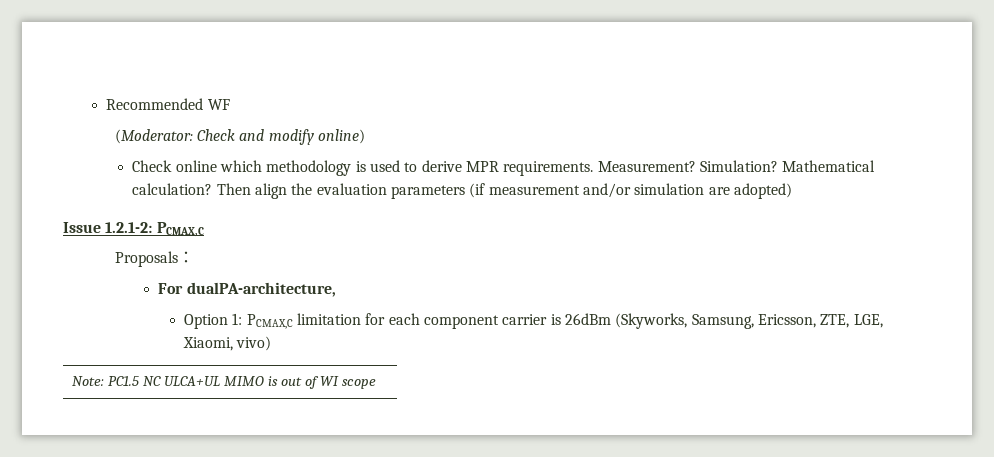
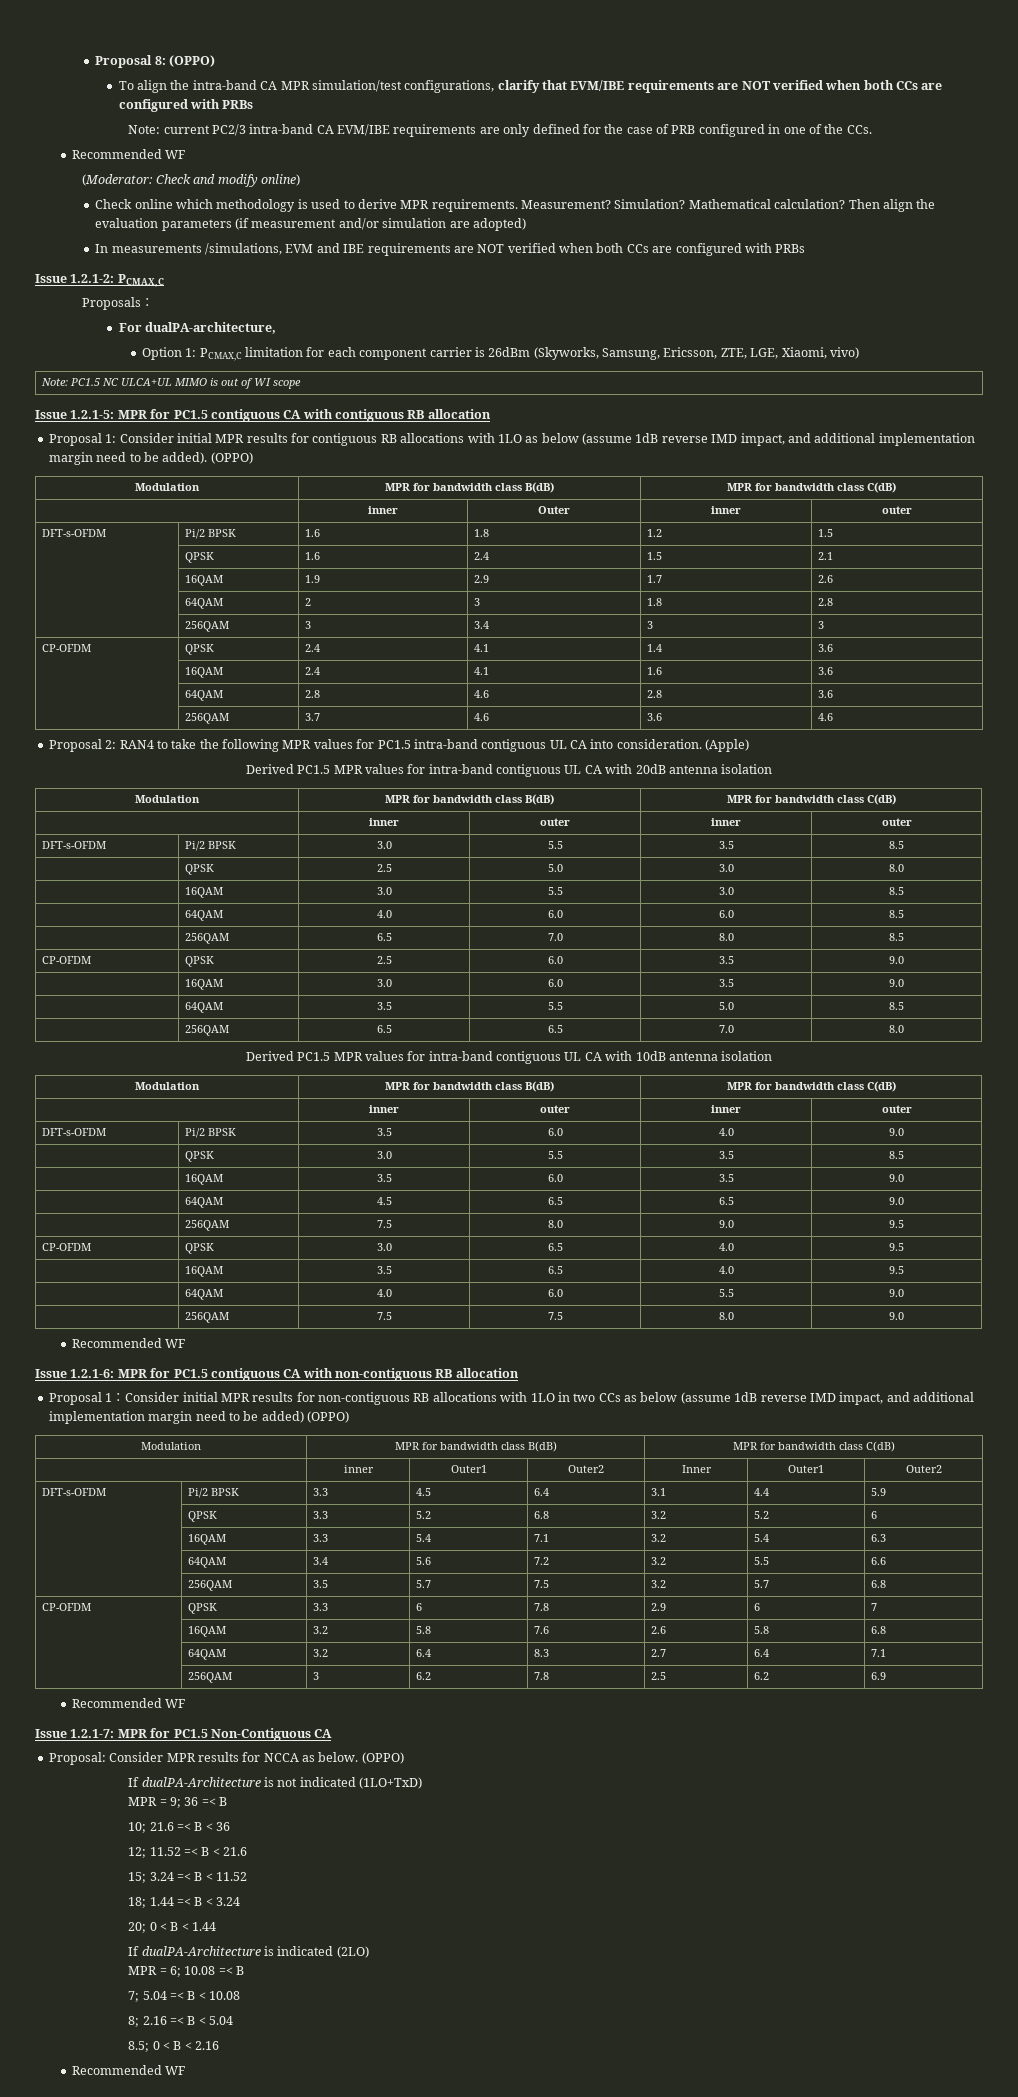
+ Proposal 8: (OPPO)
+ To align the intra-band CA MPR simulation/test configurations, clarify that EVM/IBE requirements are NOT verified when both CCs are configured with PRBs
+ Note: current PC2/3 intra-band CA EVM/IBE requirements are only defined for the case of PRB configured in one of the CCs.
+ In measurements /simulations, EVM and IBE requirements are NOT verified when both CCs are configured with PRBs
+ Issue 1.2.1-5: MPR for PC1.5 contiguous CA with contiguous RB allocation
+ Proposal 1: Consider initial MPR results for contiguous RB allocations with 1LO as below (assume 1dB reverse IMD impact, and additional implementation margin need to be added). (OPPO)
+ Modulation | MPR for bandwidth class B(dB) | MPR for bandwidth class C(dB)
+ | inner | Outer | inner | outer
+ DFT-s-OFDM | Pi/2 BPSK | 1.6 | 1.8 | 1.2 | 1.5
+ | QPSK | 1.6 | 2.4 | 1.5 | 2.1
+ | 16QAM | 1.9 | 2.9 | 1.7 | 2.6
+ | 64QAM | 2 | 3 | 1.8 | 2.8
+ | 256QAM | 3 | 3.4 | 3 | 3
+ CP-OFDM | QPSK | 2.4 | 4.1 | 1.4 | 3.6
+ | 16QAM | 2.4 | 4.1 | 1.6 | 3.6
+ | 64QAM | 2.8 | 4.6 | 2.8 | 3.6
+ | 256QAM | 3.7 | 4.6 | 3.6 | 4.6
+ Proposal 2: RAN4 to take the following MPR values for PC1.5 intra-band contiguous UL CA into consideration. (Apple)
+ Derived PC1.5 MPR values for intra-band contiguous UL CA with 20dB antenna isolation
+ Modulation | MPR for bandwidth class B(dB) | MPR for bandwidth class C(dB)
+ | inner | outer | inner | outer
+ DFT-s-OFDM | Pi/2 BPSK | 3.0 | 5.5 | 3.5 | 8.5
+ | QPSK | 2.5 | 5.0 | 3.0 | 8.0
+ | 16QAM | 3.0 | 5.5 | 3.0 | 8.5
+ | 64QAM | 4.0 | 6.0 | 6.0 | 8.5
+ | 256QAM | 6.5 | 7.0 | 8.0 | 8.5
+ CP-OFDM | QPSK | 2.5 | 6.0 | 3.5 | 9.0
+ | 16QAM | 3.0 | 6.0 | 3.5 | 9.0
+ | 64QAM | 3.5 | 5.5 | 5.0 | 8.5
+ | 256QAM | 6.5 | 6.5 | 7.0 | 8.0
+ Derived PC1.5 MPR values for intra-band contiguous UL CA with 10dB antenna isolation
+ Modulation | MPR for bandwidth class B(dB) | MPR for bandwidth class C(dB)
+ | inner | outer | inner | outer
+ DFT-s-OFDM | Pi/2 BPSK | 3.5 | 6.0 | 4.0 | 9.0
+ | QPSK | 3.0 | 5.5 | 3.5 | 8.5
+ | 16QAM | 3.5 | 6.0 | 3.5 | 9.0
+ | 64QAM | 4.5 | 6.5 | 6.5 | 9.0
+ | 256QAM | 7.5 | 8.0 | 9.0 | 9.5
+ CP-OFDM | QPSK | 3.0 | 6.5 | 4.0 | 9.5
+ | 16QAM | 3.5 | 6.5 | 4.0 | 9.5
+ | 64QAM | 4.0 | 6.0 | 5.5 | 9.0
+ | 256QAM | 7.5 | 7.5 | 8.0 | 9.0
+ Recommended WF
+ Issue 1.2.1-6: MPR for PC1.5 contiguous CA with non-contiguous RB allocation
+ Proposal 1：Consider initial MPR results for non-contiguous RB allocations with 1LO in two CCs as below (assume 1dB reverse IMD impact, and additional implementation margin need to be added) (OPPO)
+ Modulation | MPR for bandwidth class B(dB) | MPR for bandwidth class C(dB)
+ | inner | Outer1 | Outer2 | Inner | Outer1 | Outer2
+ DFT-s-OFDM | Pi/2 BPSK | 3.3 | 4.5 | 6.4 | 3.1 | 4.4 | 5.9
+ | QPSK | 3.3 | 5.2 | 6.8 | 3.2 | 5.2 | 6
+ | 16QAM | 3.3 | 5.4 | 7.1 | 3.2 | 5.4 | 6.3
+ | 64QAM | 3.4 | 5.6 | 7.2 | 3.2 | 5.5 | 6.6
+ | 256QAM | 3.5 | 5.7 | 7.5 | 3.2 | 5.7 | 6.8
+ CP-OFDM | QPSK | 3.3 | 6 | 7.8 | 2.9 | 6 | 7
+ | 16QAM | 3.2 | 5.8 | 7.6 | 2.6 | 5.8 | 6.8
+ | 64QAM | 3.2 | 6.4 | 8.3 | 2.7 | 6.4 | 7.1
+ | 256QAM | 3 | 6.2 | 7.8 | 2.5 | 6.2 | 6.9
+ Recommended WF
+ Issue 1.2.1-7: MPR for PC1.5 Non-Contiguous CA
+ Proposal: Consider MPR results for NCCA as below. (OPPO)
+ If dualPA-Architecture is not indicated (1LO+TxD)
+ MPR = 9; 36 =< B
+ 10; 21.6 =< B < 36
+ 12; 11.52 =< B < 21.6
+ 15; 3.24 =< B < 11.52
+ 18; 1.44 =< B < 3.24
+ 20; 0 < B < 1.44
+ If dualPA-Architecture is indicated (2LO)
+ MPR = 6; 10.08 =< B
+ 7; 5.04 =< B < 10.08
+ 8; 2.16 =< B < 5.04
+ 8.5; 0 < B < 2.16
+ Recommended WF

